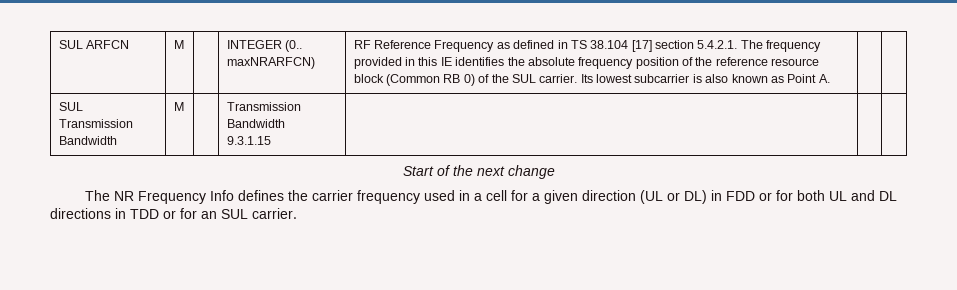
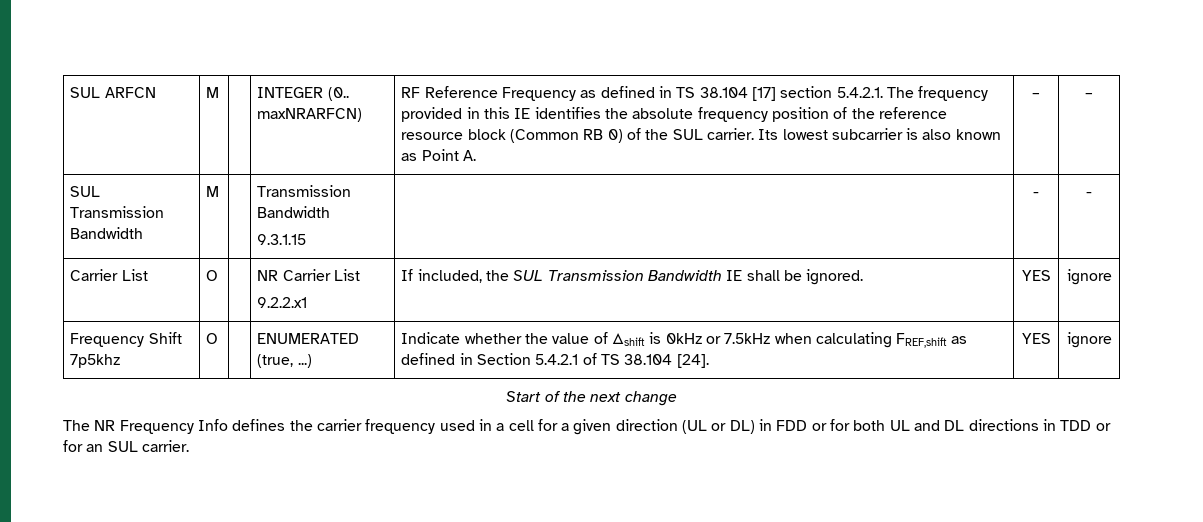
- Its lowest subcarrier is also known as Point A.
+ Its lowest subcarrier is also known as Point A. | – | –
  SUL Transmission Bandwidth | M | | Transmission Bandwidth
- 9.3.1.15 | | |
+ 9.3.1.15 | | - | -
+ Carrier List | O | | NR Carrier List
+ 9.2.2.x1 | If included, the SUL Transmission Bandwidth IE shall be ignored. | YES | ignore
+ Frequency Shift 7p5khz | O | | ENUMERATED (true, ...) | Indicate whether the value of Δshift is 0kHz or 7.5kHz when calculating FREF,shift as defined in Section 5.4.2.1 of TS 38.104 [24]. | YES | ignore

